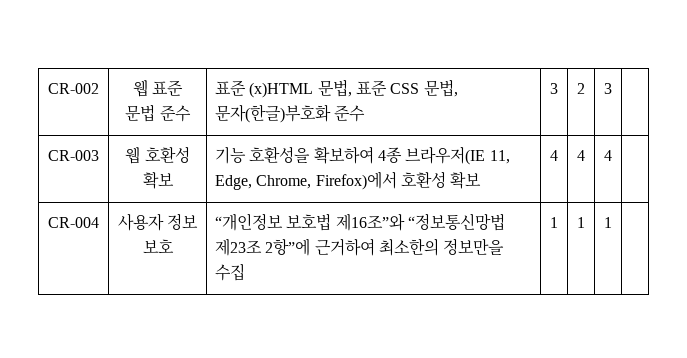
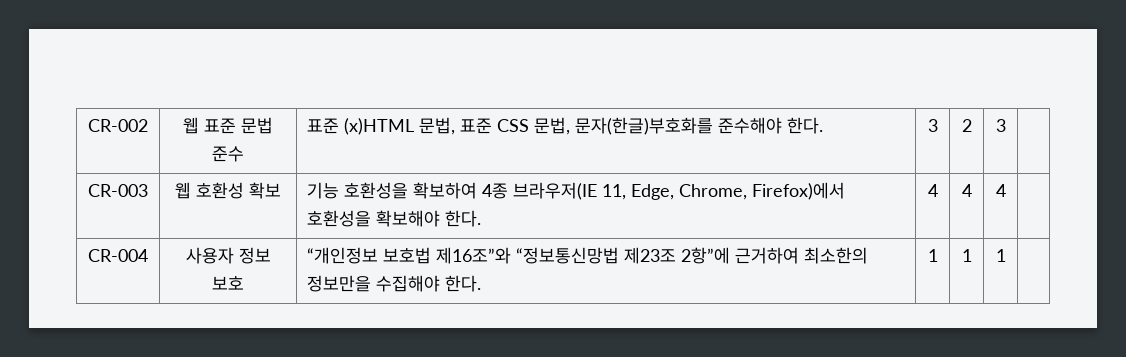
- CR-002 | 웹 표준 문법 준수 | 표준 (x)HTML 문법, 표준 CSS 문법, 문자(한글)부호화 준수 | 3 | 2 | 3 |
+ CR-002 | 웹 표준 문법 준수 | 표준 (x)HTML 문법, 표준 CSS 문법, 문자(한글)부호화를 준수해야 한다. | 3 | 2 | 3 |
- CR-003 | 웹 호환성 확보 | 기능 호환성을 확보하여 4종 브라우저(IE 11, Edge, Chrome, Firefox)에서 호환성 확보 | 4 | 4 | 4 |
+ CR-003 | 웹 호환성 확보 | 기능 호환성을 확보하여 4종 브라우저(IE 11, Edge, Chrome, Firefox)에서 호환성을 확보해야 한다. | 4 | 4 | 4 |
- CR-004 | 사용자 정보 보호 | “개인정보 보호법 제16조”와 “정보통신망법 제23조 2항”에 근거하여 최소한의 정보만을 수집 | 1 | 1 | 1 |
+ CR-004 | 사용자 정보 보호 | “개인정보 보호법 제16조”와 “정보통신망법 제23조 2항”에 근거하여 최소한의 정보만을 수집해야 한다. | 1 | 1 | 1 |

